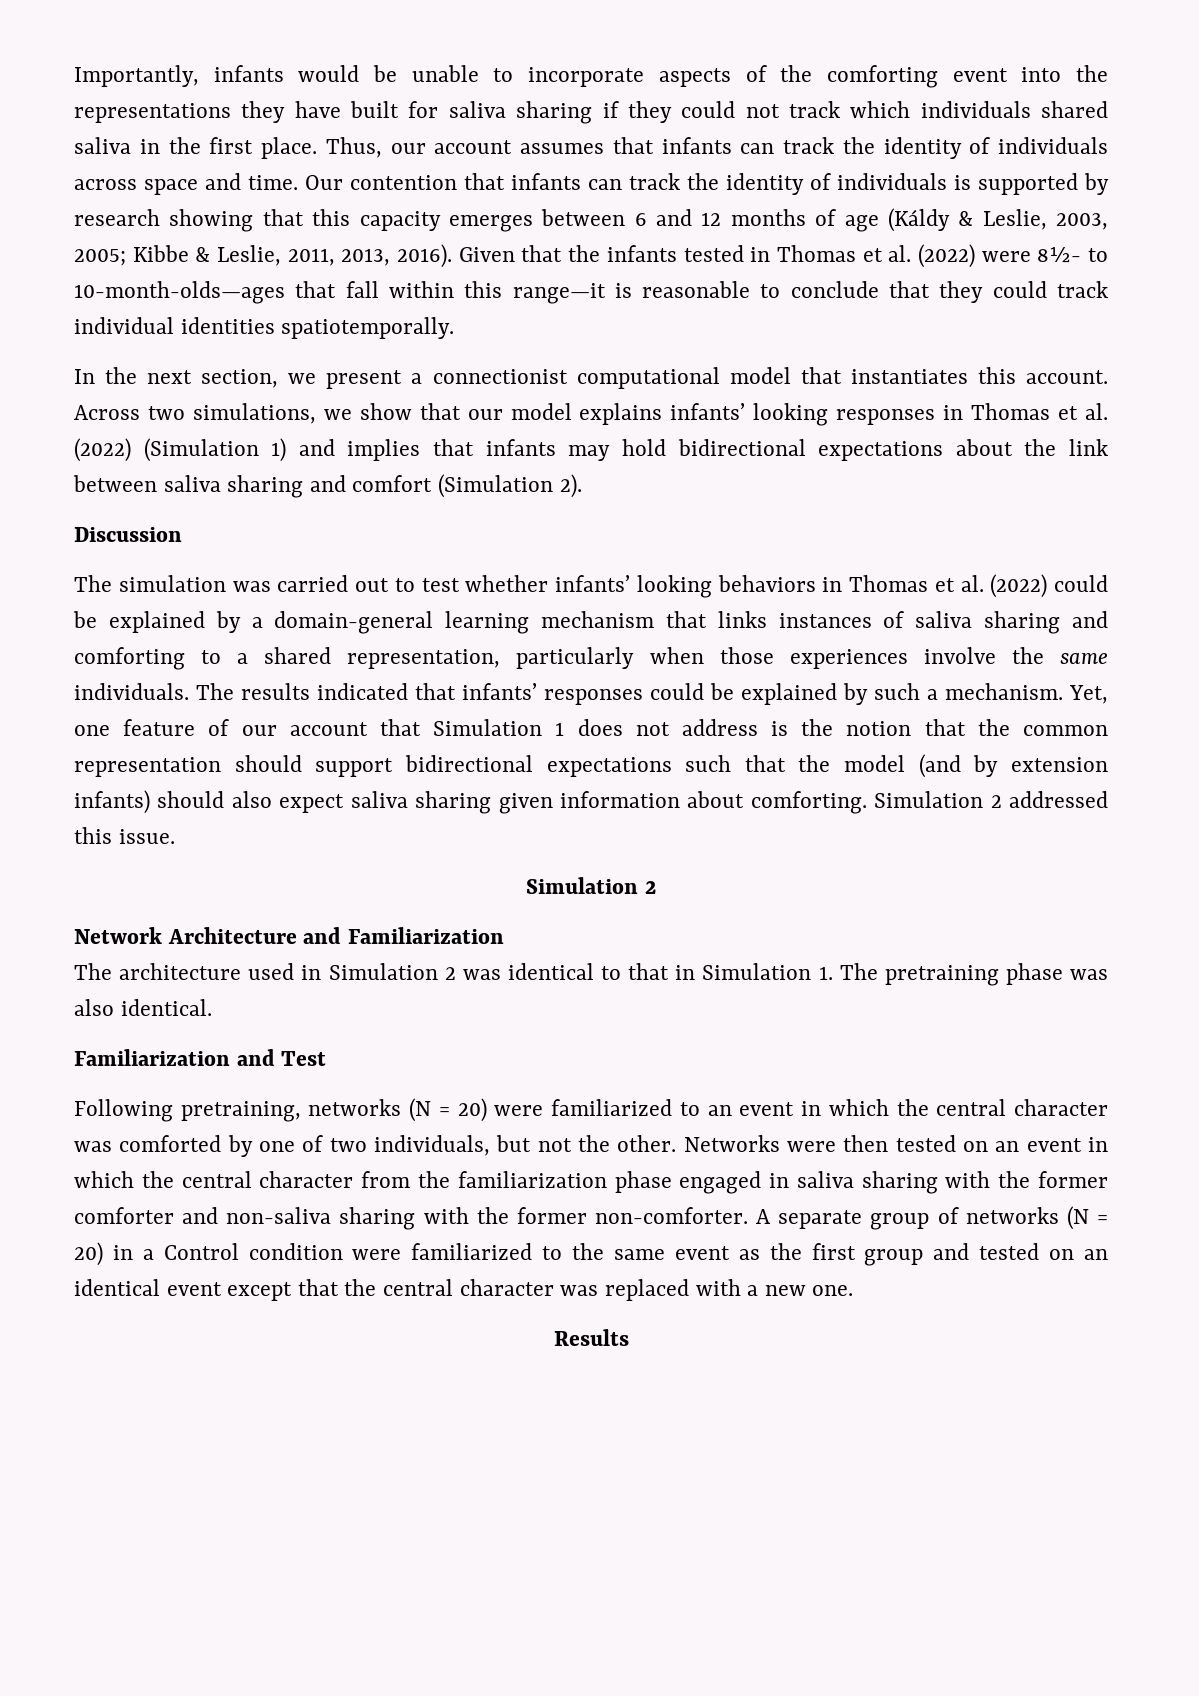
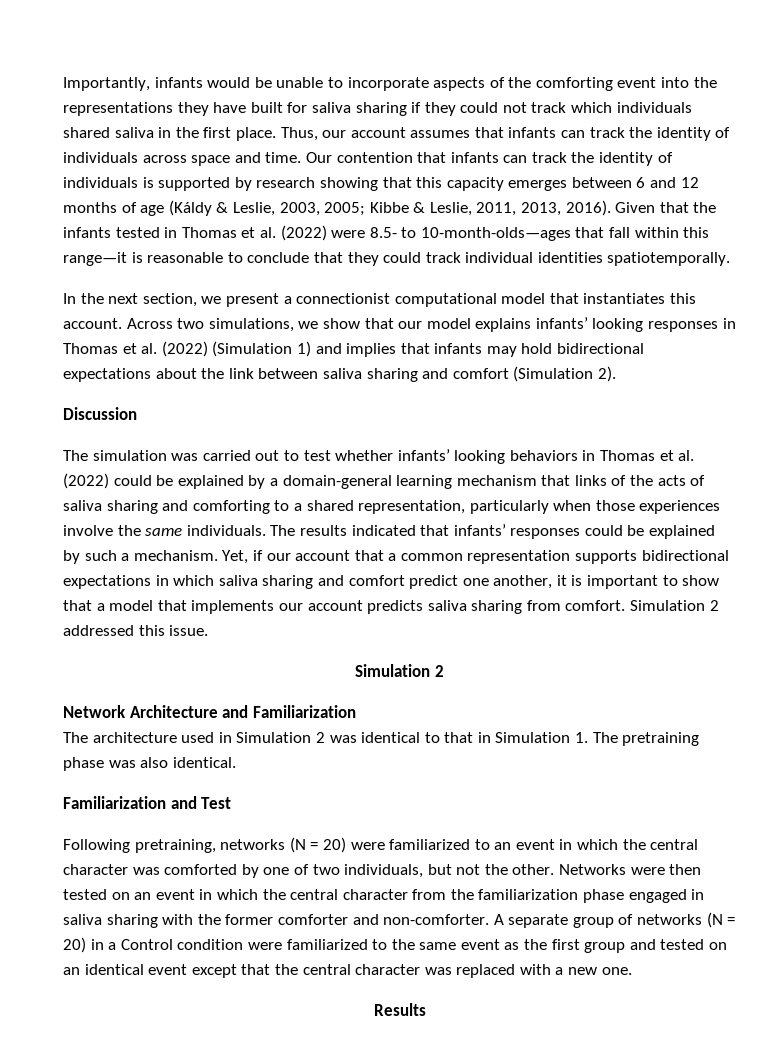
- Given that the infants tested in Thomas et al. (2022) were 8½- to 10-month-olds—ages that fall within this range—it is reasonable to conclude that they could track individual identities spatiotemporally.
+ Given that the infants tested in Thomas et al. (2022) were 8.5- to 10-month-olds—ages that fall within this range—it is reasonable to conclude that they could track individual identities spatiotemporally.
- The simulation was carried out to test whether infants’ looking behaviors in Thomas et al. (2022) could be explained by a domain-general learning mechanism that links instances of saliva sharing and comforting to a shared representation, particularly when those experiences involve the same individuals.
+ The simulation was carried out to test whether infants’ looking behaviors in Thomas et al. (2022) could be explained by a domain-general learning mechanism that links of the acts of saliva sharing and comforting to a shared representation, particularly when those experiences involve the same individuals.
- Yet, one feature of our account that Simulation 1 does not address is the notion that the common representation should support bidirectional expectations such that the model (and by extension infants) should also expect saliva sharing given information about comforting.
+ Yet, if our account that a common representation supports bidirectional expectations in which saliva sharing and comfort predict one another, it is important to show that a model that implements our account predicts saliva sharing from comfort.
- Networks were then tested on an event in which the central character from the familiarization phase engaged in saliva sharing with the former comforter and non-saliva sharing with the former non-comforter.
+ Networks were then tested on an event in which the central character from the familiarization phase engaged in saliva sharing with the former comforter and non-comforter.

